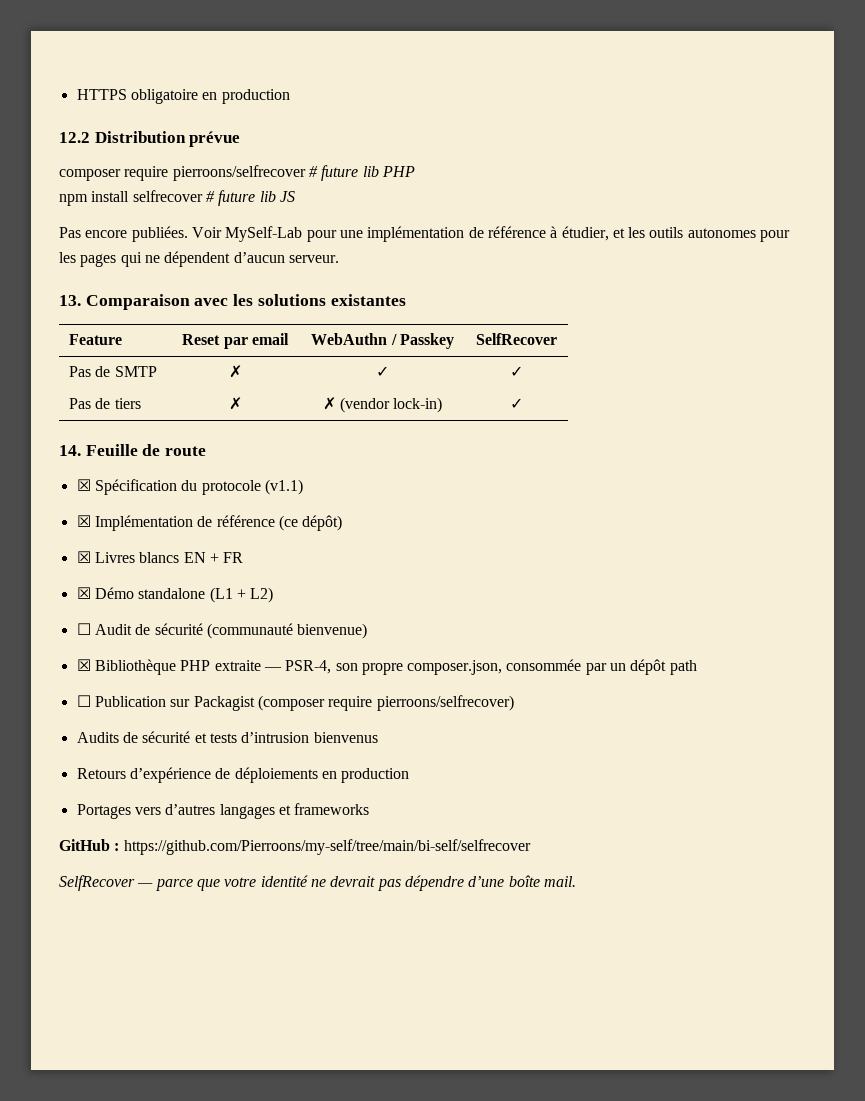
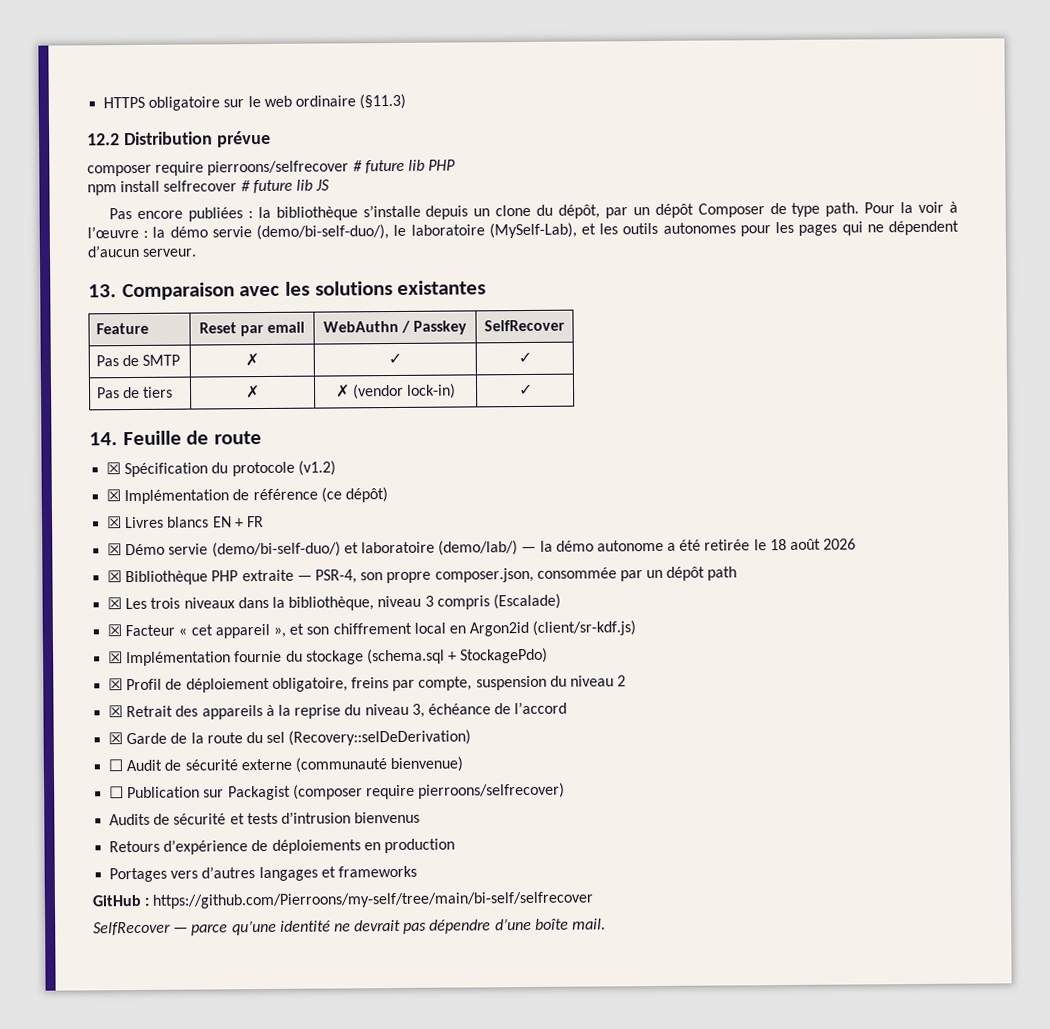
- HTTPS obligatoire en production
+ HTTPS obligatoire sur le web ordinaire (§11.3)
- Pas encore publiées. Voir MySelf-Lab pour une implémentation de référence à étudier, et les outils autonomes pour les pages qui ne dépendent d’aucun serveur.
+ Pas encore publiées : la bibliothèque s’installe depuis un clone du dépôt, par un dépôt Composer de type path. Pour la voir à l’œuvre : la démo servie (demo/bi-self-duo/), le laboratoire (MySelf-Lab), et les outils autonomes pour les pages qui ne dépendent d’aucun serveur.
- ☒ Spécification du protocole (v1.1)
+ ☒ Spécification du protocole (v1.2)
- ☒ Démo standalone (L1 + L2)
- ☐ Audit de sécurité (communauté bienvenue)
+ ☒ Démo servie (demo/bi-self-duo/) et laboratoire (demo/lab/) — la démo autonome a été retirée le 18 août 2026
+ ☒ Les trois niveaux dans la bibliothèque, niveau 3 compris (Escalade)
+ ☒ Facteur « cet appareil », et son chiffrement local en Argon2id (client/sr-kdf.js)
+ ☒ Implémentation fournie du stockage (schema.sql + StockagePdo)
+ ☒ Profil de déploiement obligatoire, freins par compte, suspension du niveau 2
+ ☒ Retrait des appareils à la reprise du niveau 3, échéance de l’accord
+ ☒ Garde de la route du sel (Recovery::selDeDerivation)
+ ☐ Audit de sécurité externe (communauté bienvenue)
- SelfRecover — parce que votre identité ne devrait pas dépendre d’une boîte mail.
+ SelfRecover — parce qu’une identité ne devrait pas dépendre d’une boîte mail.

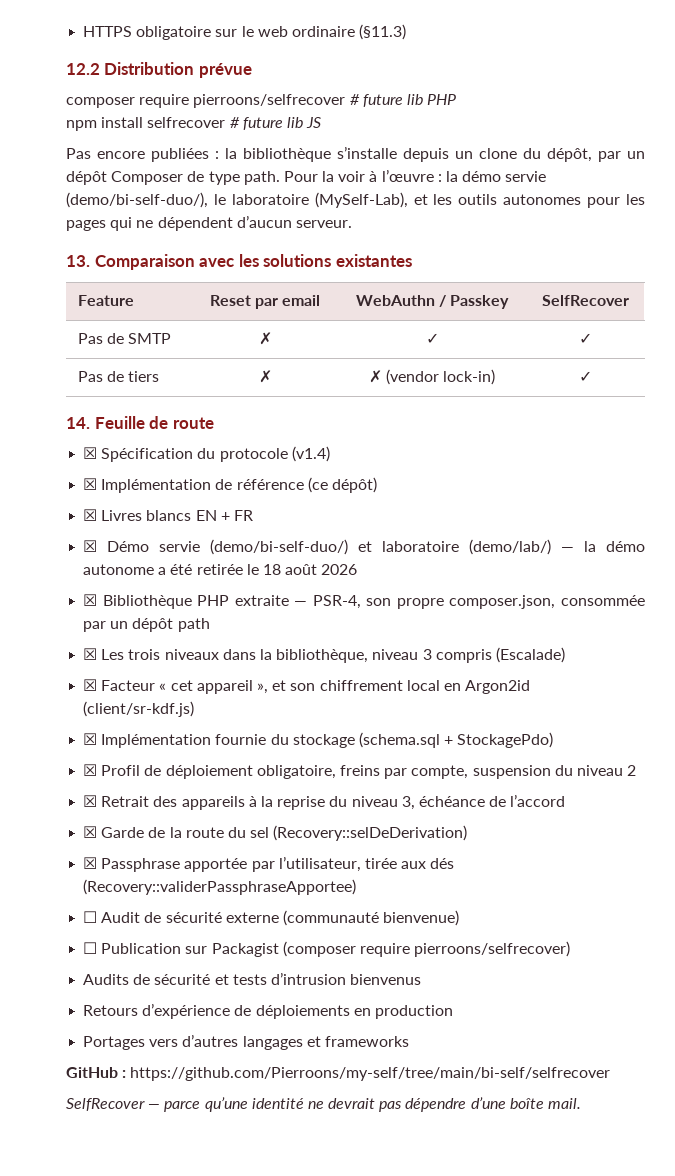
- ☒ Spécification du protocole (v1.2)
+ ☒ Spécification du protocole (v1.4)
+ ☒ Passphrase apportée par l’utilisateur, tirée aux dés (Recovery::validerPassphraseApportee)

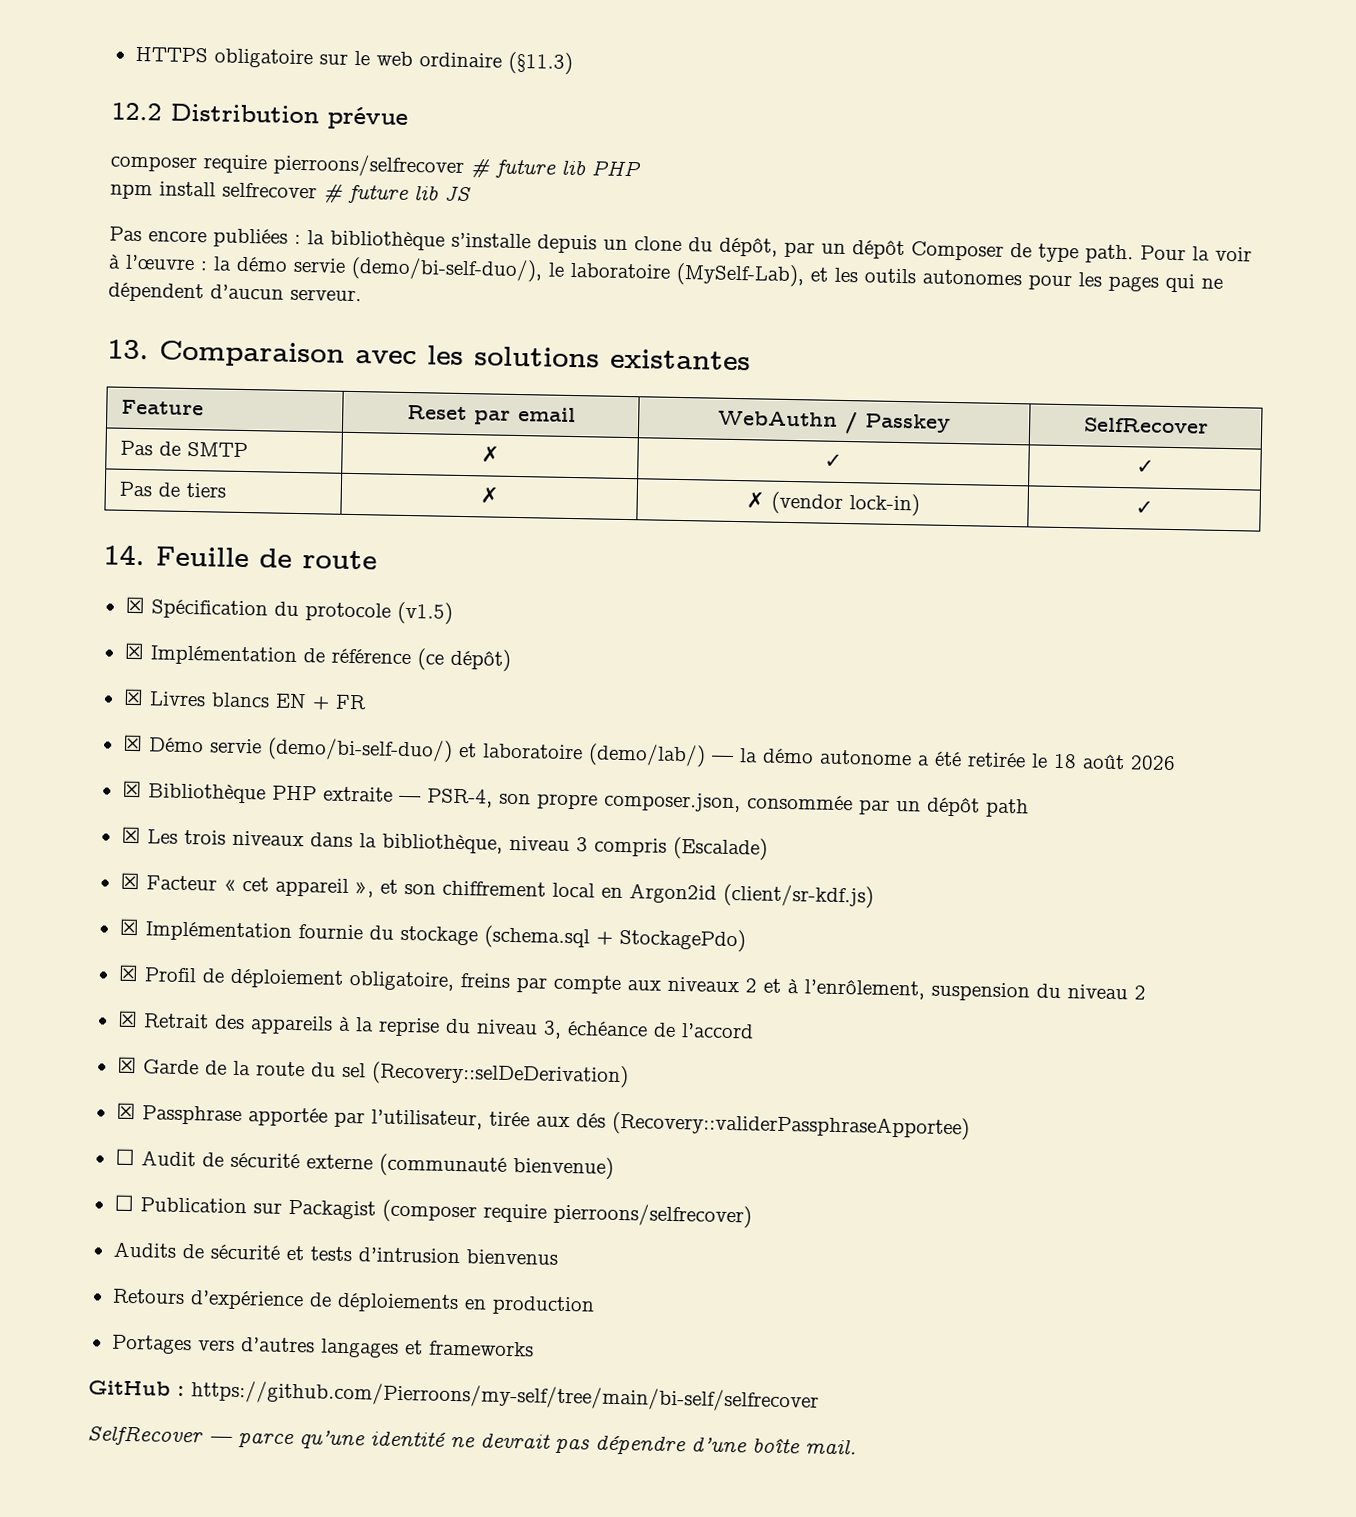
- ☒ Spécification du protocole (v1.4)
+ ☒ Spécification du protocole (v1.5)
- ☒ Profil de déploiement obligatoire, freins par compte, suspension du niveau 2
+ ☒ Profil de déploiement obligatoire, freins par compte aux niveaux 2 et à l’enrôlement, suspension du niveau 2

